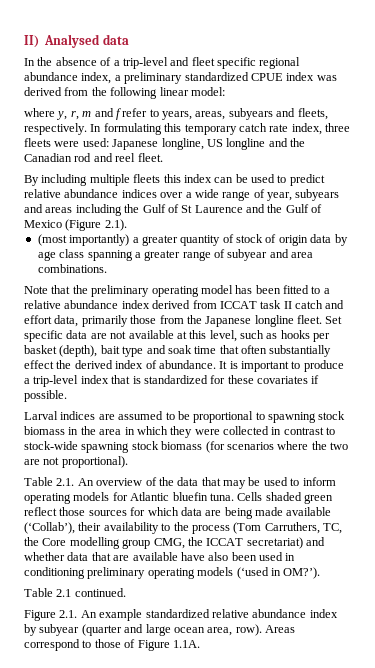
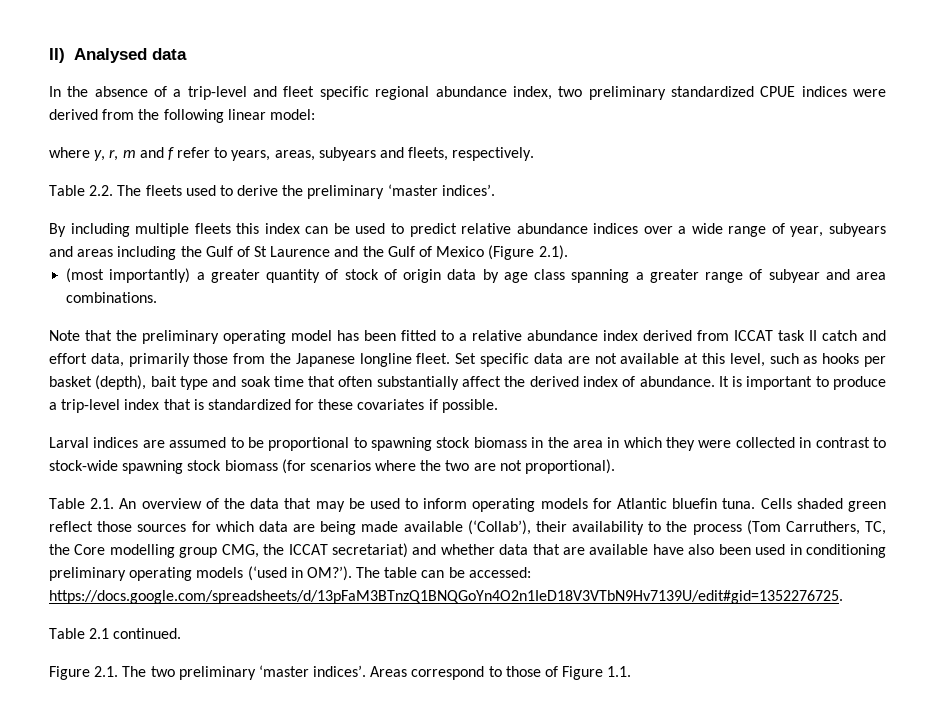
- In the absence of a trip-level and fleet specific regional abundance index, a preliminary standardized CPUE index was derived from the following linear model:
+ In the absence of a trip-level and fleet specific regional abundance index, two preliminary standardized CPUE indices were derived from the following linear model:
- where y, r, m and f refer to years, areas, subyears and fleets, respectively. In formulating this temporary catch rate index, three fleets were used: Japanese longline, US longline and the Canadian rod and reel fleet.
+ where y, r, m and f refer to years, areas, subyears and fleets, respectively.
+ Table 2.2. The fleets used to derive the preliminary ‘master indices’.
- Set specific data are not available at this level, such as hooks per basket (depth), bait type and soak time that often substantially effect the derived index of abundance.
+ Set specific data are not available at this level, such as hooks per basket (depth), bait type and soak time that often substantially affect the derived index of abundance.
+ The table can be accessed: https://docs.google.com/spreadsheets/d/13pFaM3BTnzQ1BNQGoYn4O2n1IeD18V3VTbN9Hv7139U/edit#gid=1352276725.
- Figure 2.1. An example standardized relative abundance index by subyear (quarter and large ocean area, row).
+ Figure 2.1. The two preliminary ‘master indices’.
- Areas correspond to those of Figure 1.1A.
+ Areas correspond to those of Figure 1.1.

